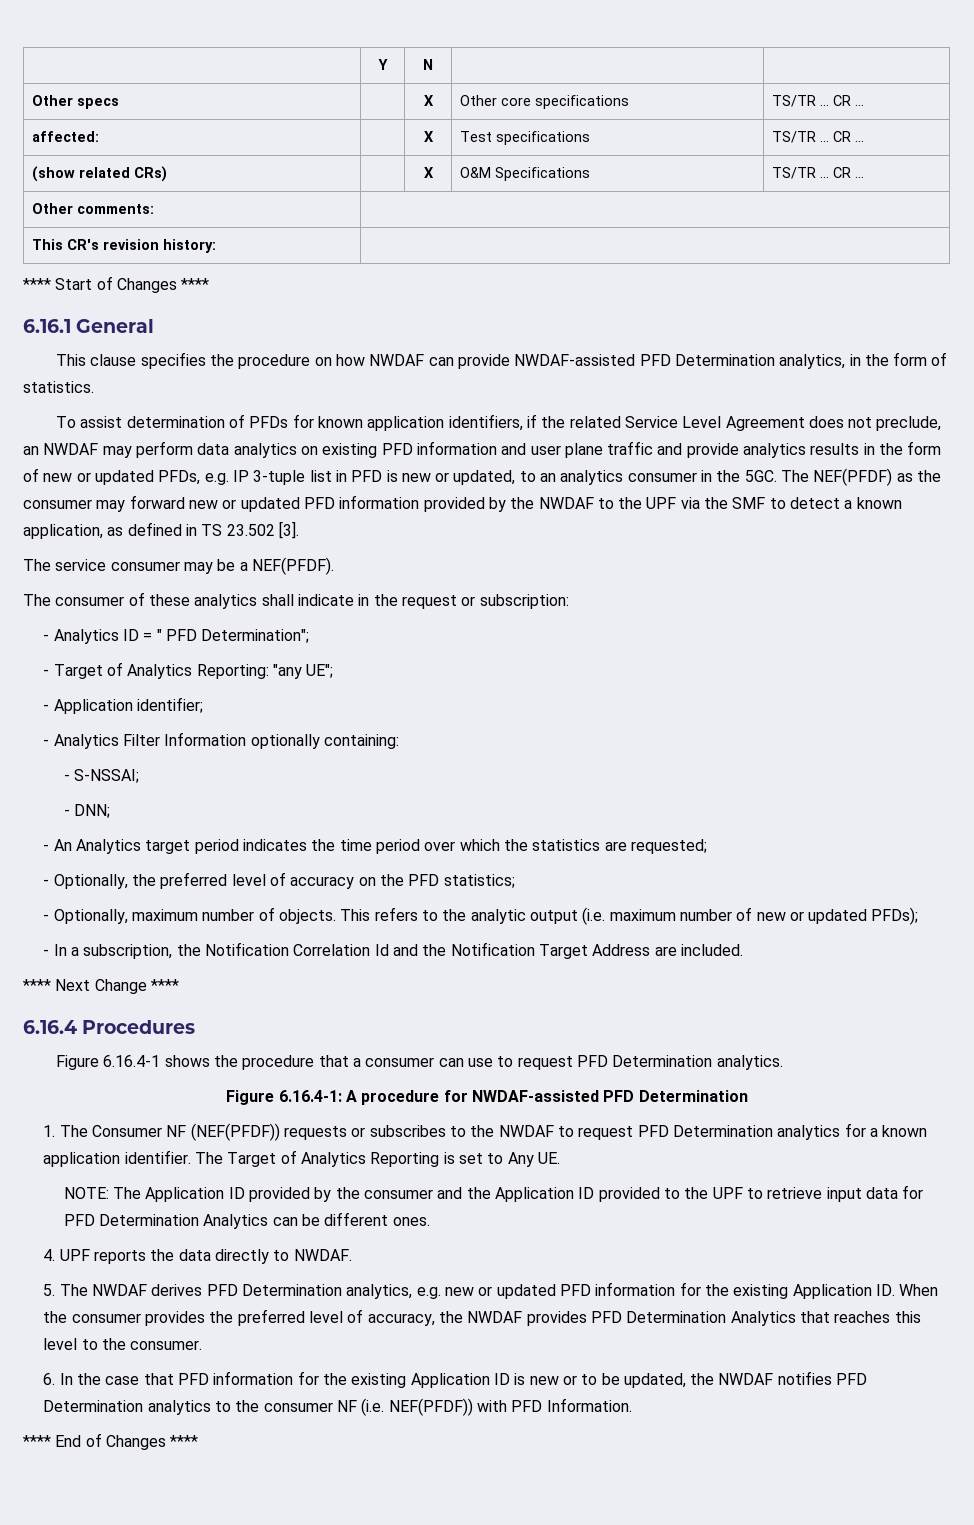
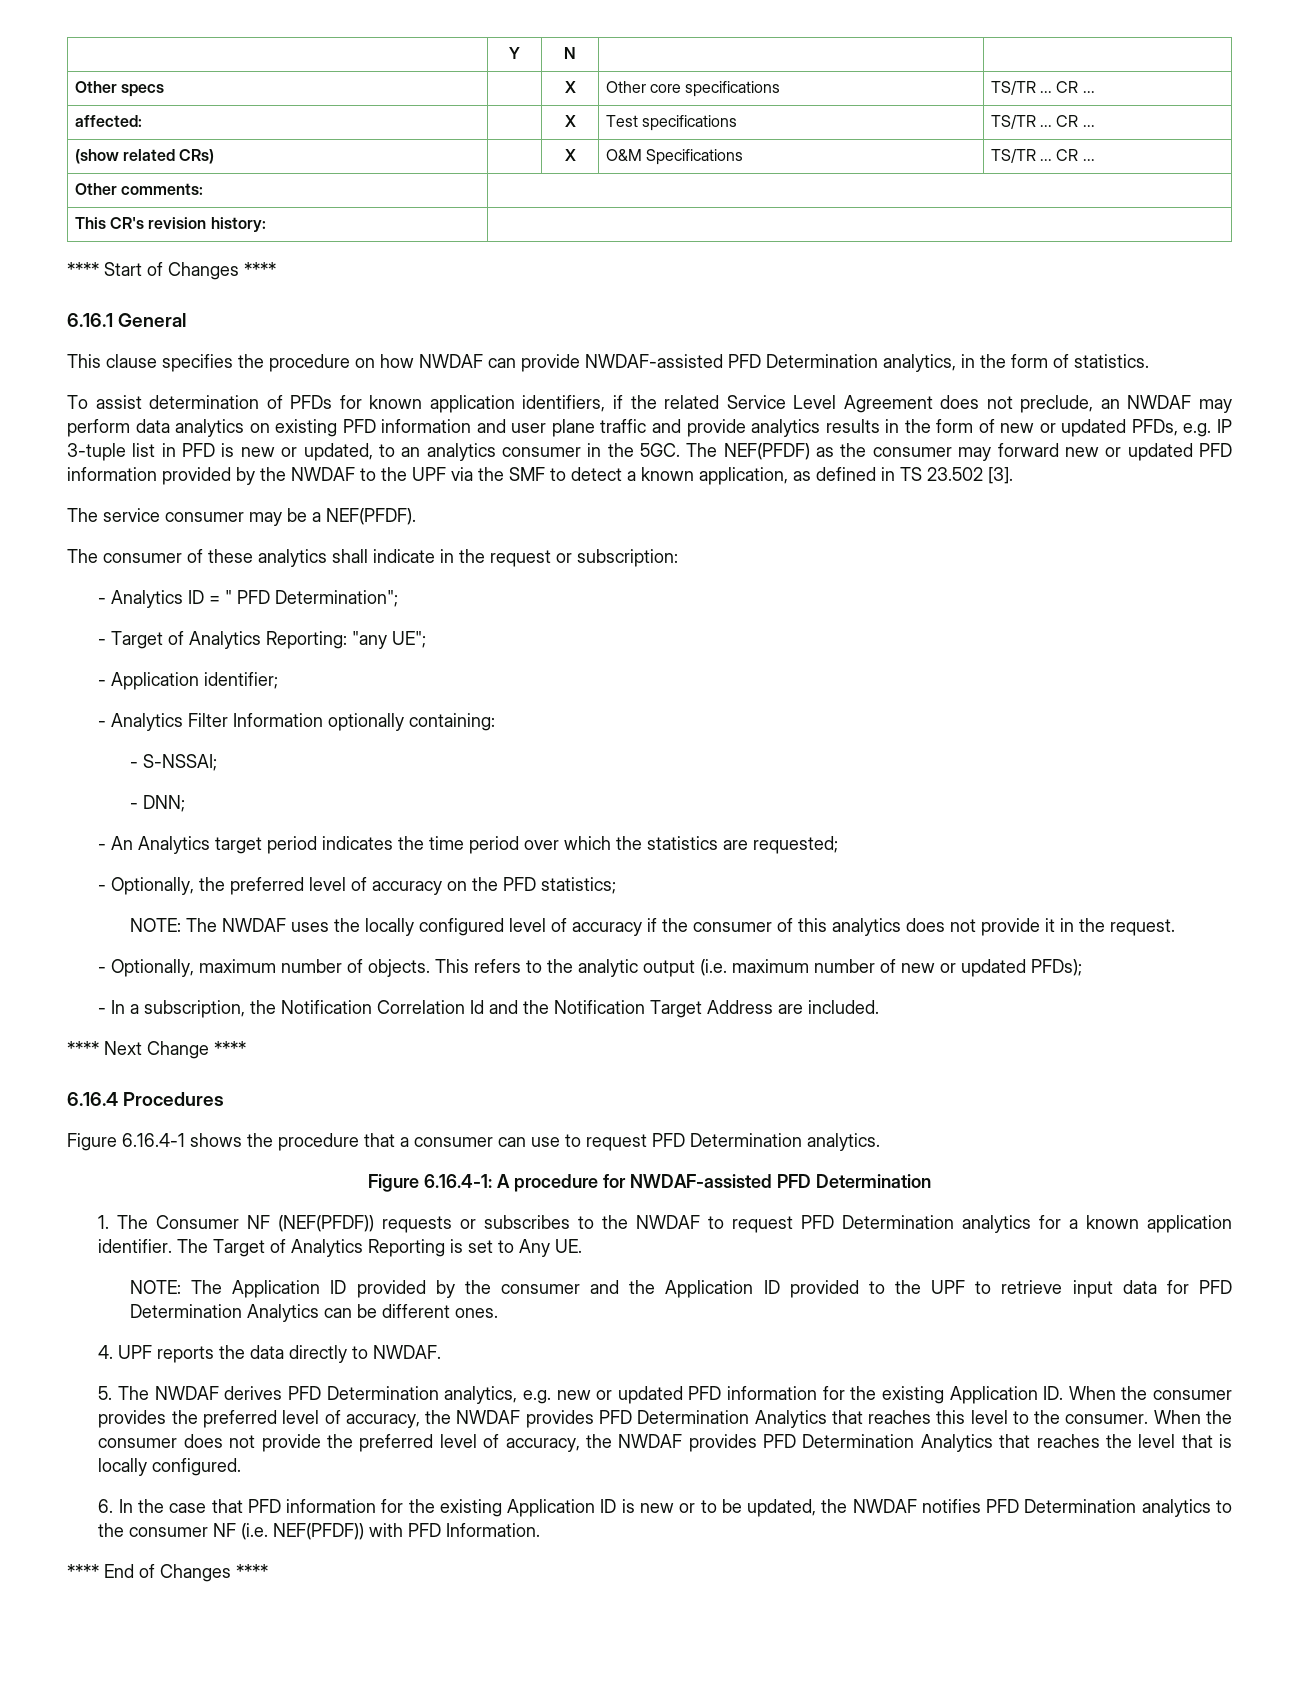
+ NOTE: The NWDAF uses the locally configured level of accuracy if the consumer of this analytics does not provide it in the request.
+ When the consumer does not provide the preferred level of accuracy, the NWDAF provides PFD Determination Analytics that reaches the level that is locally configured.

